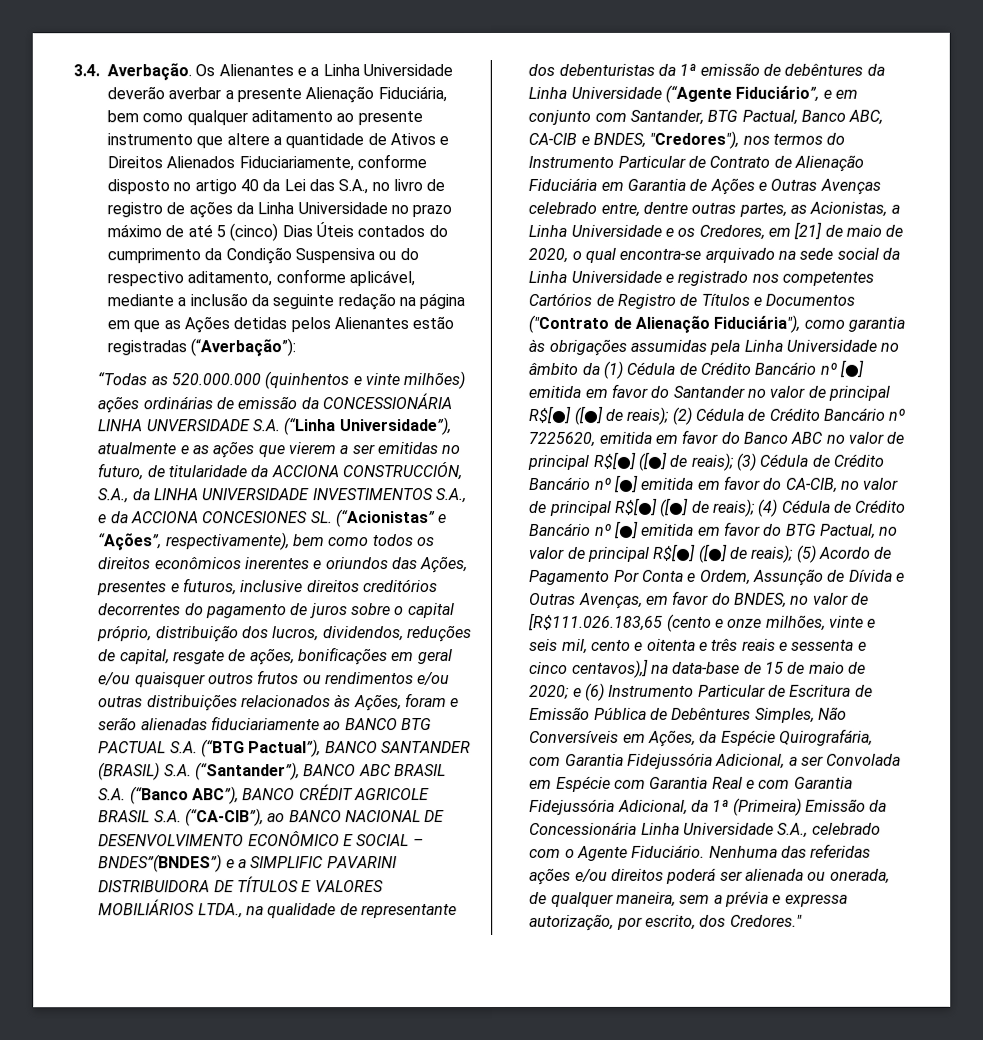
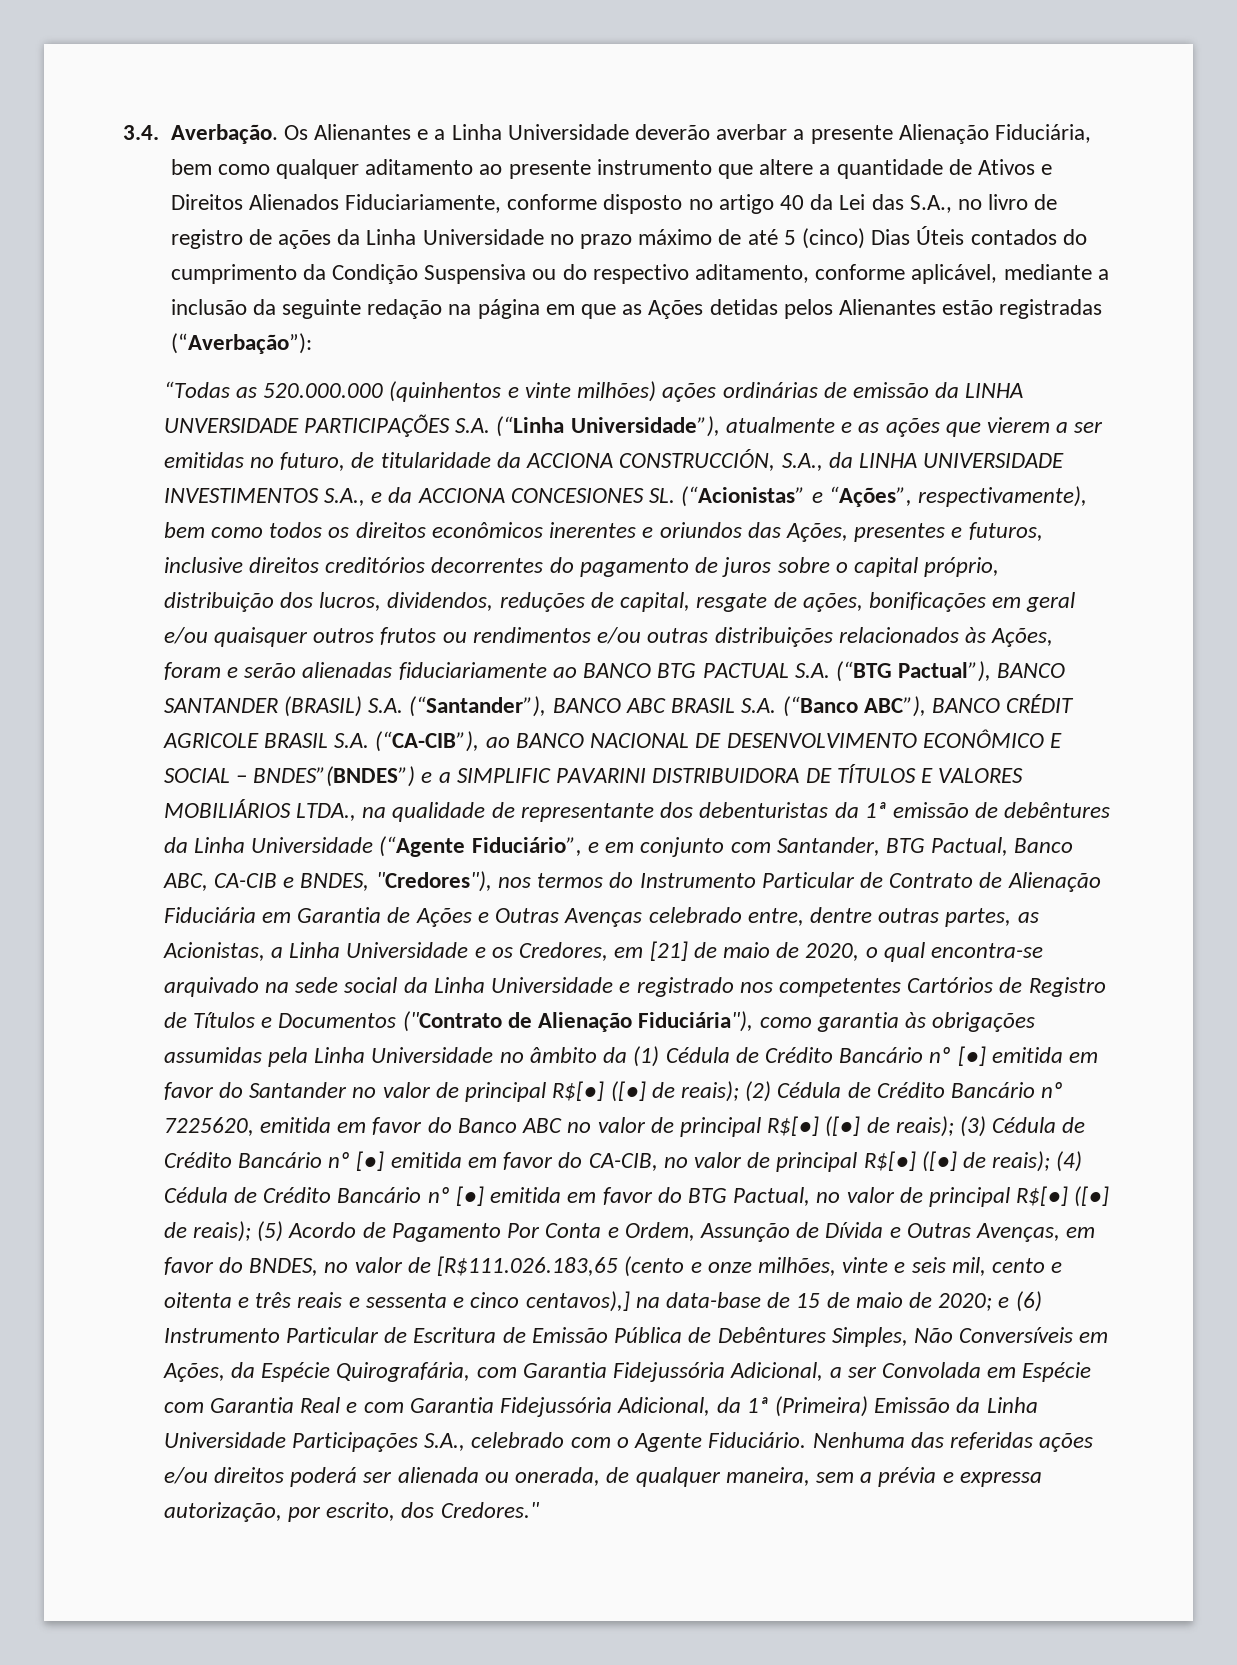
- “Todas as 520.000.000 (quinhentos e vinte milhões) ações ordinárias de emissão da CONCESSIONÁRIA LINHA UNVERSIDADE S.A. (“Linha Universidade”), atualmente e as ações que vierem a ser emitidas no futuro, de titularidade da ACCIONA CONSTRUCCIÓN, S.A., da LINHA UNIVERSIDADE INVESTIMENTOS S.A., e da ACCIONA CONCESIONES SL. (“Acionistas” e “Ações”, respectivamente), bem como todos os direitos econômicos inerentes e oriundos das Ações, presentes e futuros, inclusive direitos creditórios decorrentes do pagamento de juros sobre o capital próprio, distribuição dos lucros, dividendos, reduções de capital, resgate de ações, bonificações em geral e/ou quaisquer outros frutos ou rendimentos e/ou outras distribuições relacionados às Ações, foram e serão alienadas fiduciariamente ao BANCO BTG PACTUAL S.A. (“BTG Pactual”), BANCO SANTANDER (BRASIL) S.A. (“Santander”), BANCO ABC BRASIL S.A. (“Banco ABC”), BANCO CRÉDIT AGRICOLE BRASIL S.A. (“CA-CIB”), ao BANCO NACIONAL DE DESENVOLVIMENTO ECONÔMICO E SOCIAL – BNDES”(BNDES”) e a SIMPLIFIC PAVARINI DISTRIBUIDORA DE TÍTULOS E VALORES MOBILIÁRIOS LTDA., na qualidade de representante dos debenturistas da 1ª emissão de debêntures da Linha Universidade (“Agente Fiduciário”, e em conjunto com Santander, BTG Pactual, Banco ABC, CA-CIB e BNDES, "Credores"), nos termos do Instrumento Particular de Contrato de Alienação Fiduciária em Garantia de Ações e Outras Avenças celebrado entre, dentre outras partes, as Acionistas, a Linha Universidade e os Credores, em [21] de maio de 2020, o qual encontra-se arquivado na sede social da Linha Universidade e registrado nos competentes Cartórios de Registro de Títulos e Documentos ("Contrato de Alienação Fiduciária"), como garantia às obrigações assumidas pela Linha Universidade no âmbito da (1) Cédula de Crédito Bancário nº [●] emitida em favor do Santander no valor de principal R$[●] ([●] de reais);
+ “Todas as 520.000.000 (quinhentos e vinte milhões) ações ordinárias de emissão da LINHA UNVERSIDADE PARTICIPAÇÕES S.A. (“Linha Universidade”), atualmente e as ações que vierem a ser emitidas no futuro, de titularidade da ACCIONA CONSTRUCCIÓN, S.A., da LINHA UNIVERSIDADE INVESTIMENTOS S.A., e da ACCIONA CONCESIONES SL. (“Acionistas” e “Ações”, respectivamente), bem como todos os direitos econômicos inerentes e oriundos das Ações, presentes e futuros, inclusive direitos creditórios decorrentes do pagamento de juros sobre o capital próprio, distribuição dos lucros, dividendos, reduções de capital, resgate de ações, bonificações em geral e/ou quaisquer outros frutos ou rendimentos e/ou outras distribuições relacionados às Ações, foram e serão alienadas fiduciariamente ao BANCO BTG PACTUAL S.A. (“BTG Pactual”), BANCO SANTANDER (BRASIL) S.A. (“Santander”), BANCO ABC BRASIL S.A. (“Banco ABC”), BANCO CRÉDIT AGRICOLE BRASIL S.A. (“CA-CIB”), ao BANCO NACIONAL DE DESENVOLVIMENTO ECONÔMICO E SOCIAL – BNDES”(BNDES”) e a SIMPLIFIC PAVARINI DISTRIBUIDORA DE TÍTULOS E VALORES MOBILIÁRIOS LTDA., na qualidade de representante dos debenturistas da 1ª emissão de debêntures da Linha Universidade (“Agente Fiduciário”, e em conjunto com Santander, BTG Pactual, Banco ABC, CA-CIB e BNDES, "Credores"), nos termos do Instrumento Particular de Contrato de Alienação Fiduciária em Garantia de Ações e Outras Avenças celebrado entre, dentre outras partes, as Acionistas, a Linha Universidade e os Credores, em [21] de maio de 2020, o qual encontra-se arquivado na sede social da Linha Universidade e registrado nos competentes Cartórios de Registro de Títulos e Documentos ("Contrato de Alienação Fiduciária"), como garantia às obrigações assumidas pela Linha Universidade no âmbito da (1) Cédula de Crédito Bancário nº [●] emitida em favor do Santander no valor de principal R$[●] ([●] de reais);
- e (6) Instrumento Particular de Escritura de Emissão Pública de Debêntures Simples, Não Conversíveis em Ações, da Espécie Quirografária, com Garantia Fidejussória Adicional, a ser Convolada em Espécie com Garantia Real e com Garantia Fidejussória Adicional, da 1ª (Primeira) Emissão da Concessionária Linha Universidade S.A., celebrado com o Agente Fiduciário.
+ e (6) Instrumento Particular de Escritura de Emissão Pública de Debêntures Simples, Não Conversíveis em Ações, da Espécie Quirografária, com Garantia Fidejussória Adicional, a ser Convolada em Espécie com Garantia Real e com Garantia Fidejussória Adicional, da 1ª (Primeira) Emissão da Linha Universidade Participações S.A., celebrado com o Agente Fiduciário.

